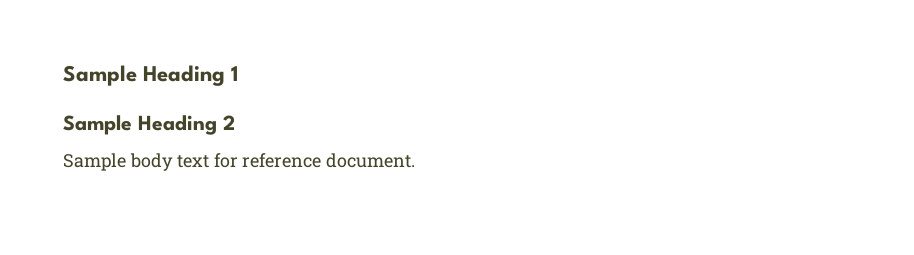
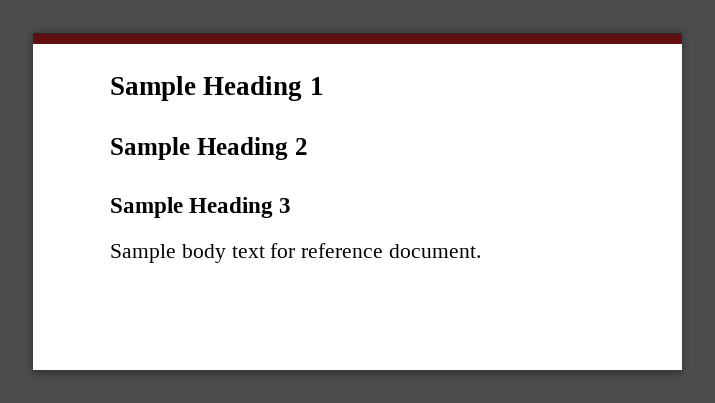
+ Sample Heading 3

